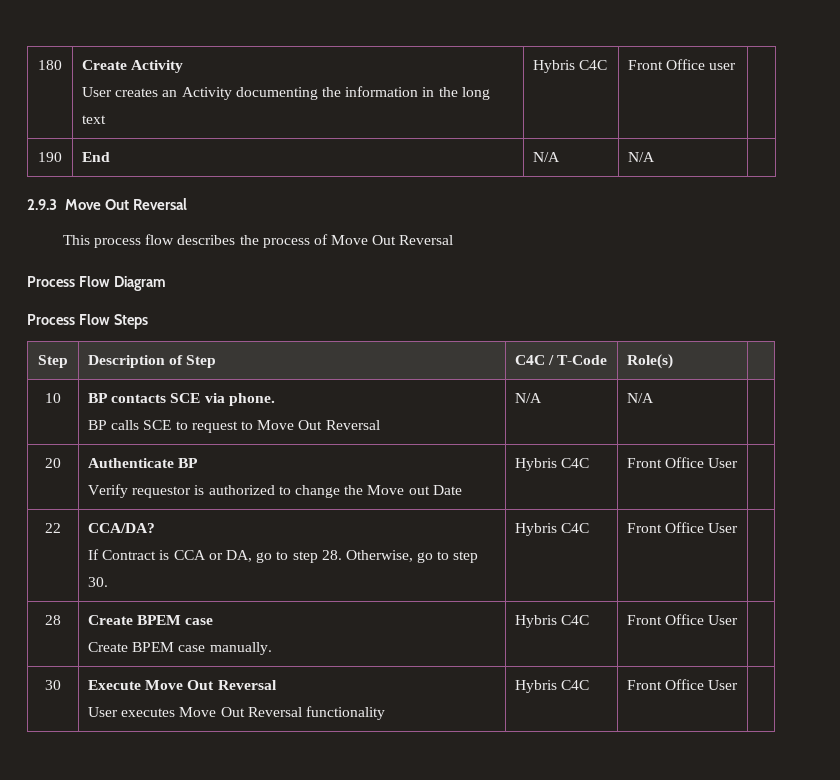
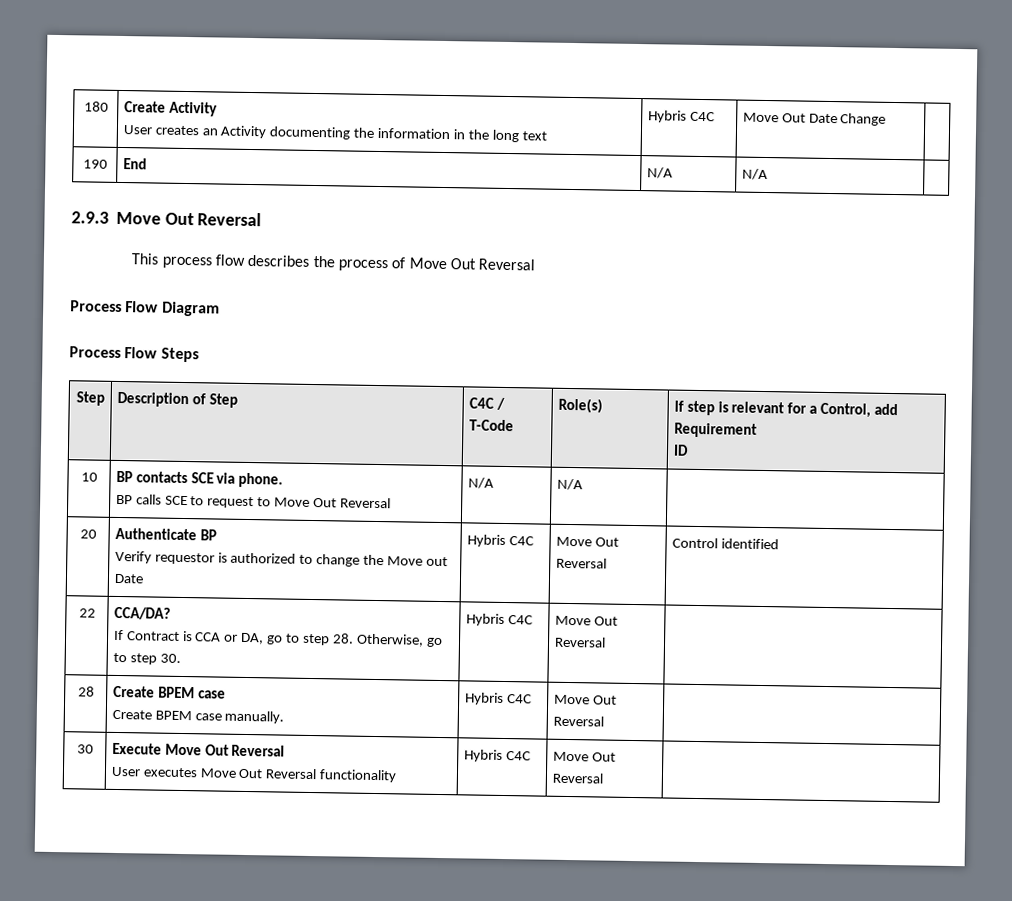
  180 | Create Activity
- User creates an Activity documenting the information in the long text | Hybris C4C | Front Office user |
+ User creates an Activity documenting the information in the long text | Hybris C4C | Move Out Date Change |
- Step | Description of Step | C4C / T-Code | Role(s) |
+ Step | Description of Step | C4C / T-Code | Role(s) | If step is relevant for a Control, add Requirement
+ ID
  20 | Authenticate BP
- Verify requestor is authorized to change the Move out Date | Hybris C4C | Front Office User |
+ Verify requestor is authorized to change the Move out Date | Hybris C4C | Move Out Reversal | Control identified
  22 | CCA/DA?
- If Contract is CCA or DA, go to step 28. Otherwise, go to step 30. | Hybris C4C | Front Office User |
+ If Contract is CCA or DA, go to step 28. Otherwise, go to step 30. | Hybris C4C | Move Out Reversal |
  28 | Create BPEM case
- Create BPEM case manually. | Hybris C4C | Front Office User |
+ Create BPEM case manually. | Hybris C4C | Move Out Reversal |
  30 | Execute Move Out Reversal
- User executes Move Out Reversal functionality | Hybris C4C | Front Office User |
+ User executes Move Out Reversal functionality | Hybris C4C | Move Out Reversal |

